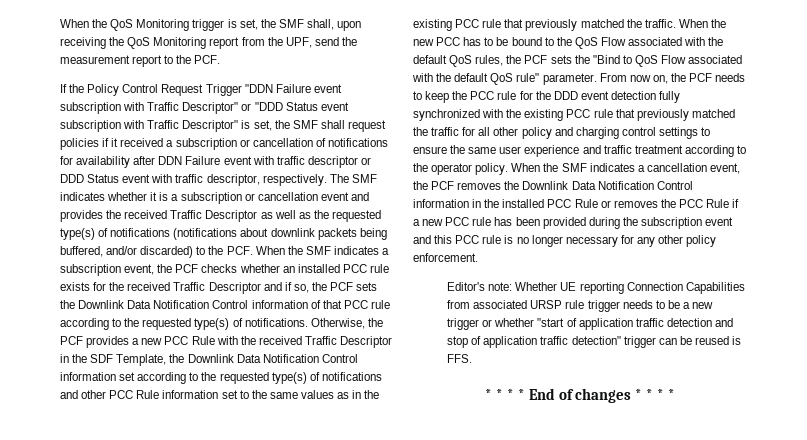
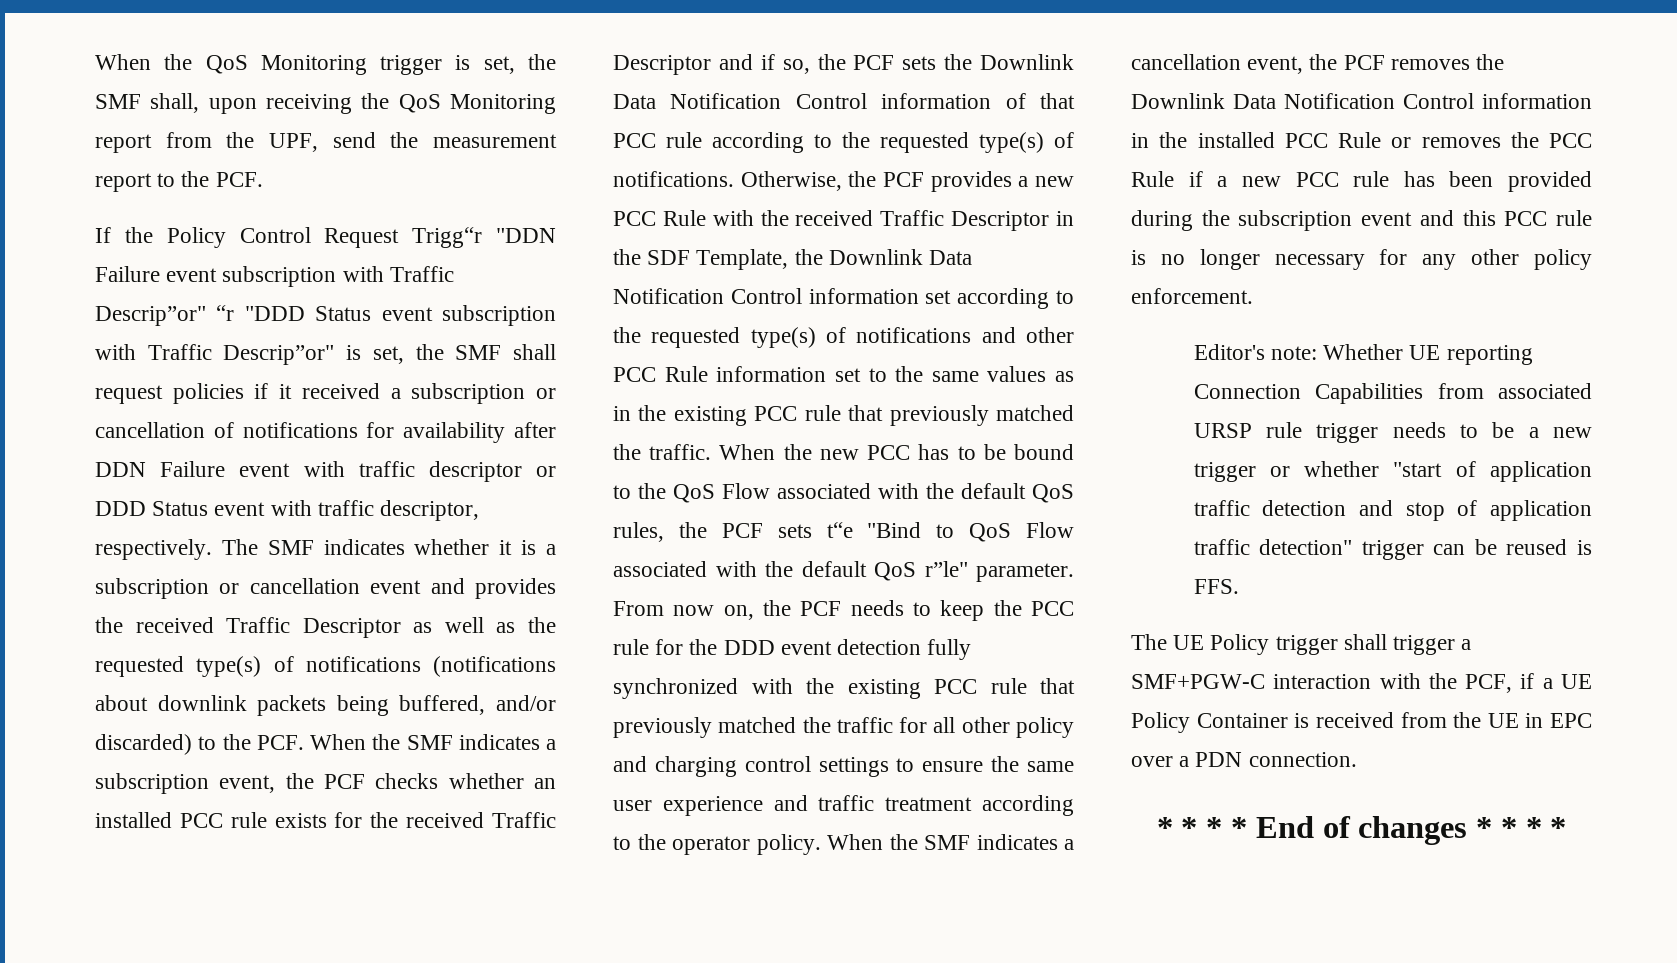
- If the Policy Control Request Trigger "DDN Failure event subscription with Traffic Descriptor" or "DDD Status event subscription with Traffic Descriptor" is set, the SMF shall request policies if it received a subscription or cancellation of notifications for availability after DDN Failure event with traffic descriptor or DDD Status event with traffic descriptor, respectively.
+ If the Policy Control Request Trigg“r "DDN Failure event subscription with Traffic Descrip”or" “r "DDD Status event subscription with Traffic Descrip”or" is set, the SMF shall request policies if it received a subscription or cancellation of notifications for availability after DDN Failure event with traffic descriptor or DDD Status event with traffic descriptor, respectively.
- When the new PCC has to be bound to the QoS Flow associated with the default QoS rules, the PCF sets the "Bind to QoS Flow associated with the default QoS rule" parameter.
+ When the new PCC has to be bound to the QoS Flow associated with the default QoS rules, the PCF sets t“e "Bind to QoS Flow associated with the default QoS r”le" parameter.
+ The UE Policy trigger shall trigger a SMF+PGW-C interaction with the PCF, if a UE Policy Container is received from the UE in EPC over a PDN connection.

